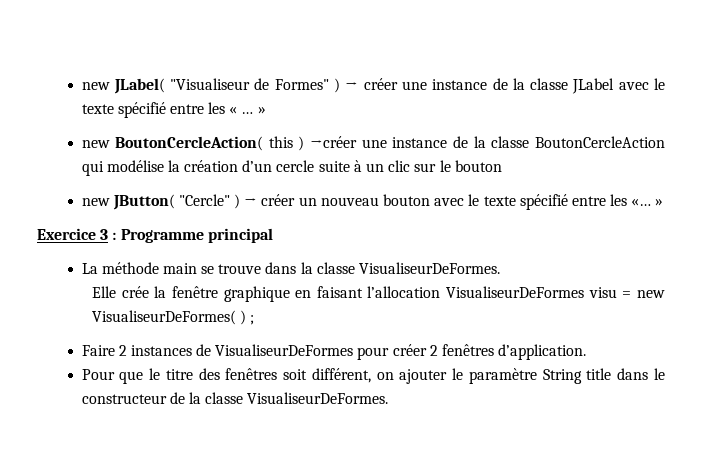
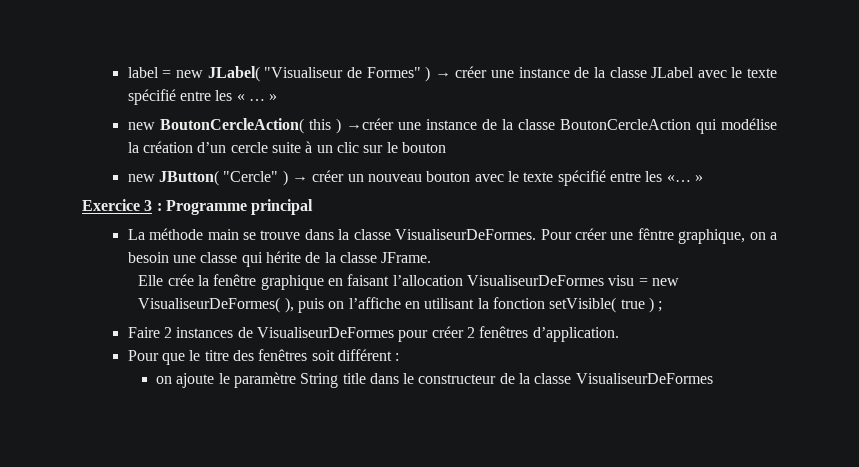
- new JLabel( "Visualiseur de Formes" ) → créer une instance de la classe JLabel avec le texte spécifié entre les « … »
+ label = new JLabel( "Visualiseur de Formes" ) → créer une instance de la classe JLabel avec le texte spécifié entre les « … »
+ Pour créer une fêntre graphique, on a besoin une classe qui hérite de la classe JFrame.
- Elle crée la fenêtre graphique en faisant l’allocation VisualiseurDeFormes visu = new VisualiseurDeFormes( ) ;
+ Elle crée la fenêtre graphique en faisant l’allocation VisualiseurDeFormes visu = new VisualiseurDeFormes( ), puis on l’affiche en utilisant la fonction setVisible( true ) ;
- Pour que le titre des fenêtres soit différent, on ajouter le paramètre String title dans le constructeur de la classe VisualiseurDeFormes.
+ Pour que le titre des fenêtres soit différent :
+ on ajoute le paramètre String title dans le constructeur de la classe VisualiseurDeFormes

